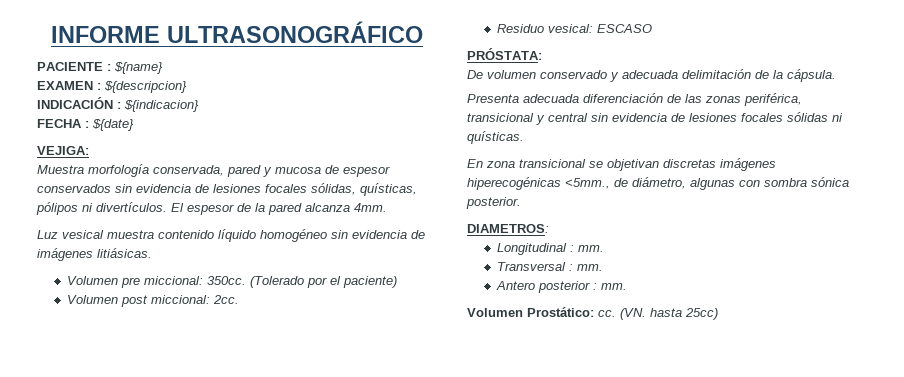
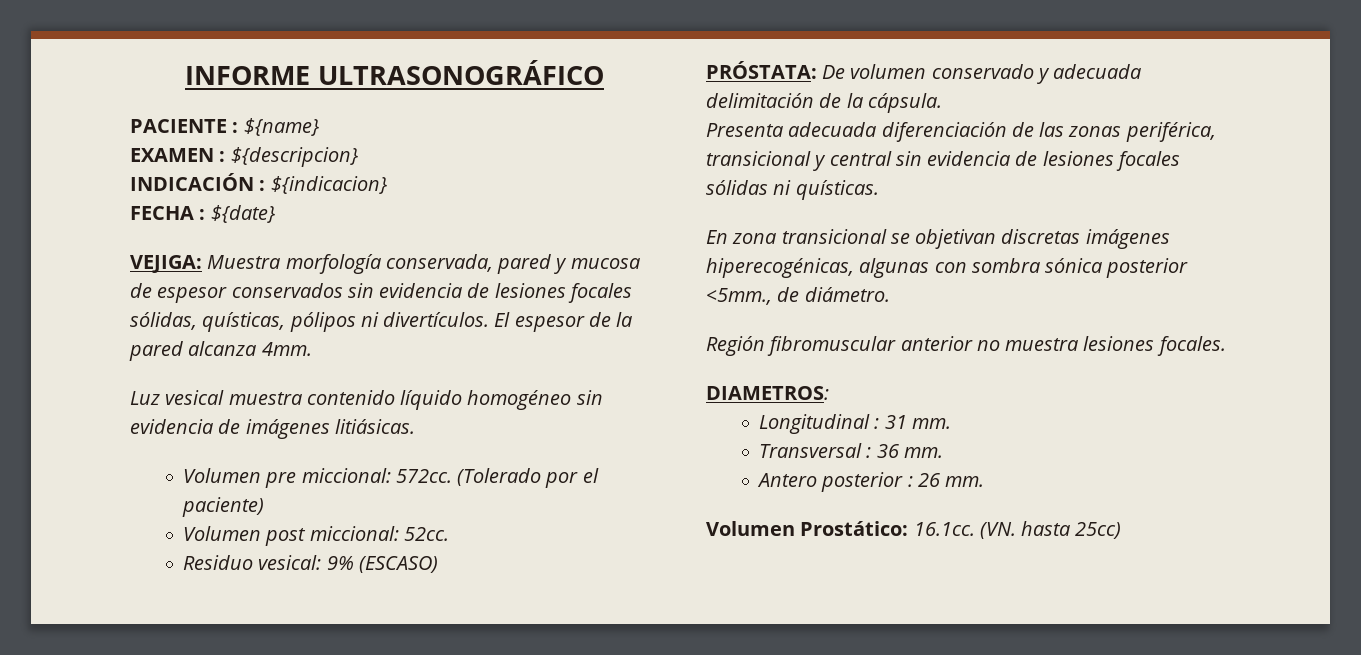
- VEJIGA:
- Muestra morfología conservada, pared y mucosa de espesor conservados sin evidencia de lesiones focales sólidas, quísticas, pólipos ni divertículos.
+ VEJIGA: Muestra morfología conservada, pared y mucosa de espesor conservados sin evidencia de lesiones focales sólidas, quísticas, pólipos ni divertículos.
- Volumen pre miccional: 350cc.
+ Volumen pre miccional: 572cc.
- Volumen post miccional: 2cc.
+ Volumen post miccional: 52cc.
- Residuo vesical: ESCASO
+ Residuo vesical: 9% (ESCASO)
- PRÓSTATA:
- De volumen conservado y adecuada delimitación de la cápsula.
+ PRÓSTATA: De volumen conservado y adecuada delimitación de la cápsula.
- En zona transicional se objetivan discretas imágenes hiperecogénicas <5mm., de diámetro, algunas con sombra sónica posterior.
+ En zona transicional se objetivan discretas imágenes hiperecogénicas, algunas con sombra sónica posterior <5mm., de diámetro.
+ Región fibromuscular anterior no muestra lesiones focales.
- Longitudinal : mm.
+ Longitudinal : 31 mm.
- Transversal : mm.
+ Transversal : 36 mm.
- Antero posterior : mm.
+ Antero posterior : 26 mm.
- Volumen Prostático: cc. (VN. hasta 25cc)
+ Volumen Prostático: 16.1cc. (VN. hasta 25cc)

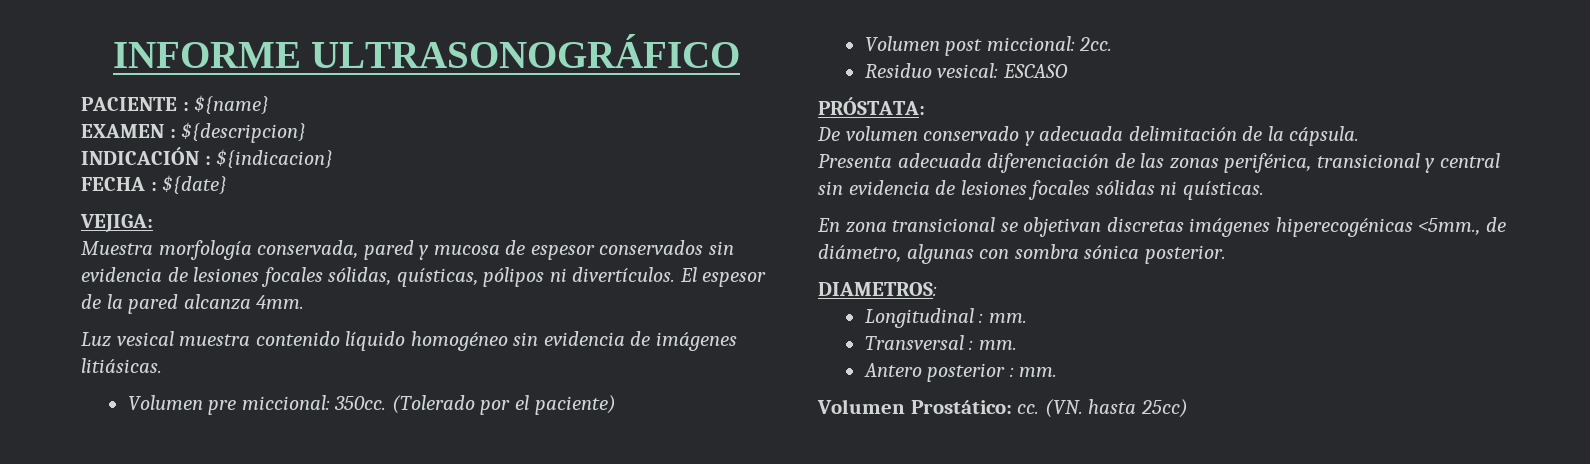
- VEJIGA: Muestra morfología conservada, pared y mucosa de espesor conservados sin evidencia de lesiones focales sólidas, quísticas, pólipos ni divertículos.
+ VEJIGA:
+ Muestra morfología conservada, pared y mucosa de espesor conservados sin evidencia de lesiones focales sólidas, quísticas, pólipos ni divertículos.
- Volumen pre miccional: 572cc.
+ Volumen pre miccional: 350cc.
- Volumen post miccional: 52cc.
+ Volumen post miccional: 2cc.
- Residuo vesical: 9% (ESCASO)
+ Residuo vesical: ESCASO
- PRÓSTATA: De volumen conservado y adecuada delimitación de la cápsula.
+ PRÓSTATA:
+ De volumen conservado y adecuada delimitación de la cápsula.
- En zona transicional se objetivan discretas imágenes hiperecogénicas, algunas con sombra sónica posterior <5mm., de diámetro.
- Región fibromuscular anterior no muestra lesiones focales.
+ En zona transicional se objetivan discretas imágenes hiperecogénicas <5mm., de diámetro, algunas con sombra sónica posterior.
- Longitudinal : 31 mm.
+ Longitudinal : mm.
- Transversal : 36 mm.
+ Transversal : mm.
- Antero posterior : 26 mm.
+ Antero posterior : mm.
- Volumen Prostático: 16.1cc. (VN. hasta 25cc)
+ Volumen Prostático: cc. (VN. hasta 25cc)

